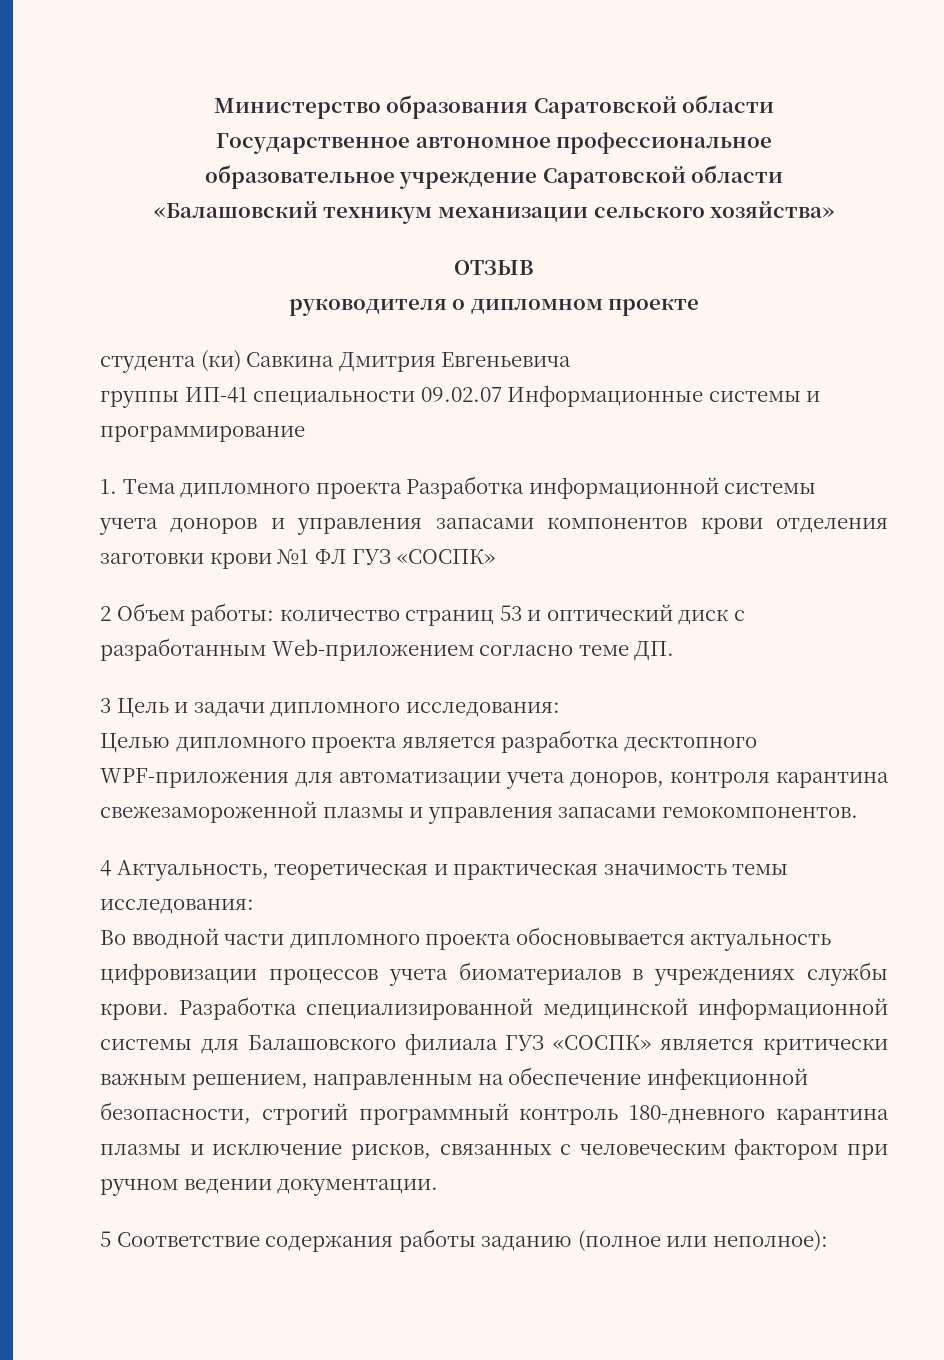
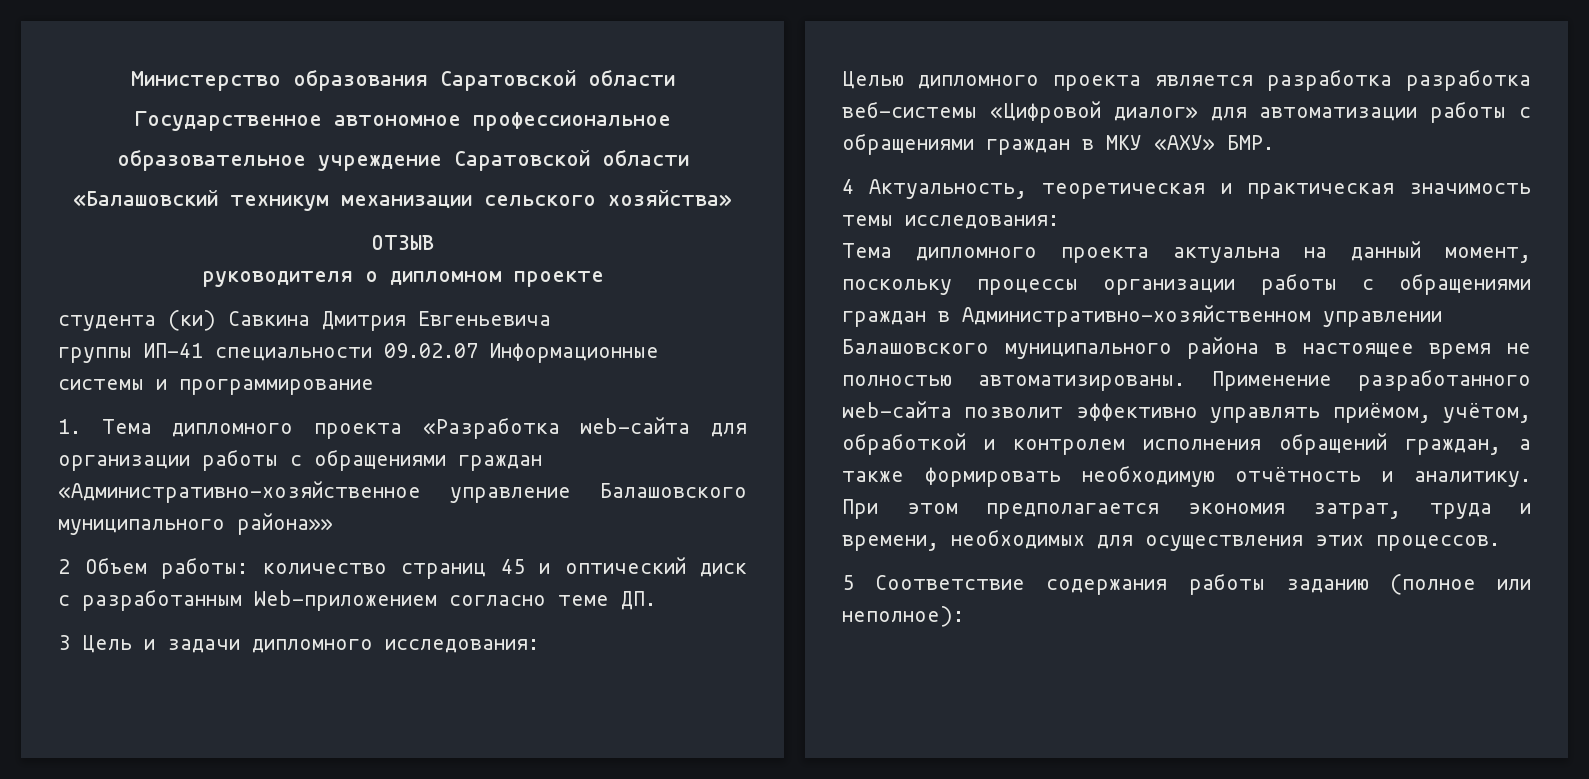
- 1. Тема дипломного проекта Разработка информационной системы
- учета доноров и управления запасами компонентов крови отделения заготовки крови №1 ФЛ ГУЗ «СОСПК»
+ 1. Тема дипломного проекта «Разработка web-сайта для организации работы с обращениями граждан «Административно-хозяйственное управление Балашовского муниципального района»»
- 2 Объем работы: количество страниц 53 и оптический диск с разработанным Web-приложением согласно теме ДП.
+ 2 Объем работы: количество страниц 45 и оптический диск с разработанным Web-приложением согласно теме ДП.
- Целью дипломного проекта является разработка десктопного WPF-приложения для автоматизации учета доноров, контроля карантина свежезамороженной плазмы и управления запасами гемокомпонентов.
+ Целью дипломного проекта является разработка разработка веб-системы «Цифровой диалог» для автоматизации работы с обращениями граждан в МКУ «АХУ» БМР.
- Во вводной части дипломного проекта обосновывается актуальность цифровизации процессов учета биоматериалов в учреждениях службы крови. Разработка специализированной медицинской информационной системы для Балашовского филиала ГУЗ «СОСПК» является критически важным решением, направленным на обеспечение инфекционной безопасности, строгий программный контроль 180-дневного карантина плазмы и исключение рисков, связанных с человеческим фактором при ручном ведении документации.
+ Тема дипломного проекта актуальна на данный момент, поскольку процессы организации работы с обращениями граждан в Административно-хозяйственном управлении Балашовского муниципального района в настоящее время не полностью автоматизированы. Применение разработанного web-сайта позволит эффективно управлять приёмом, учётом, обработкой и контролем исполнения обращений граждан, а также формировать необходимую отчётность и аналитику. При этом предполагается экономия затрат, труда и времени, необходимых для осуществления этих процессов.

